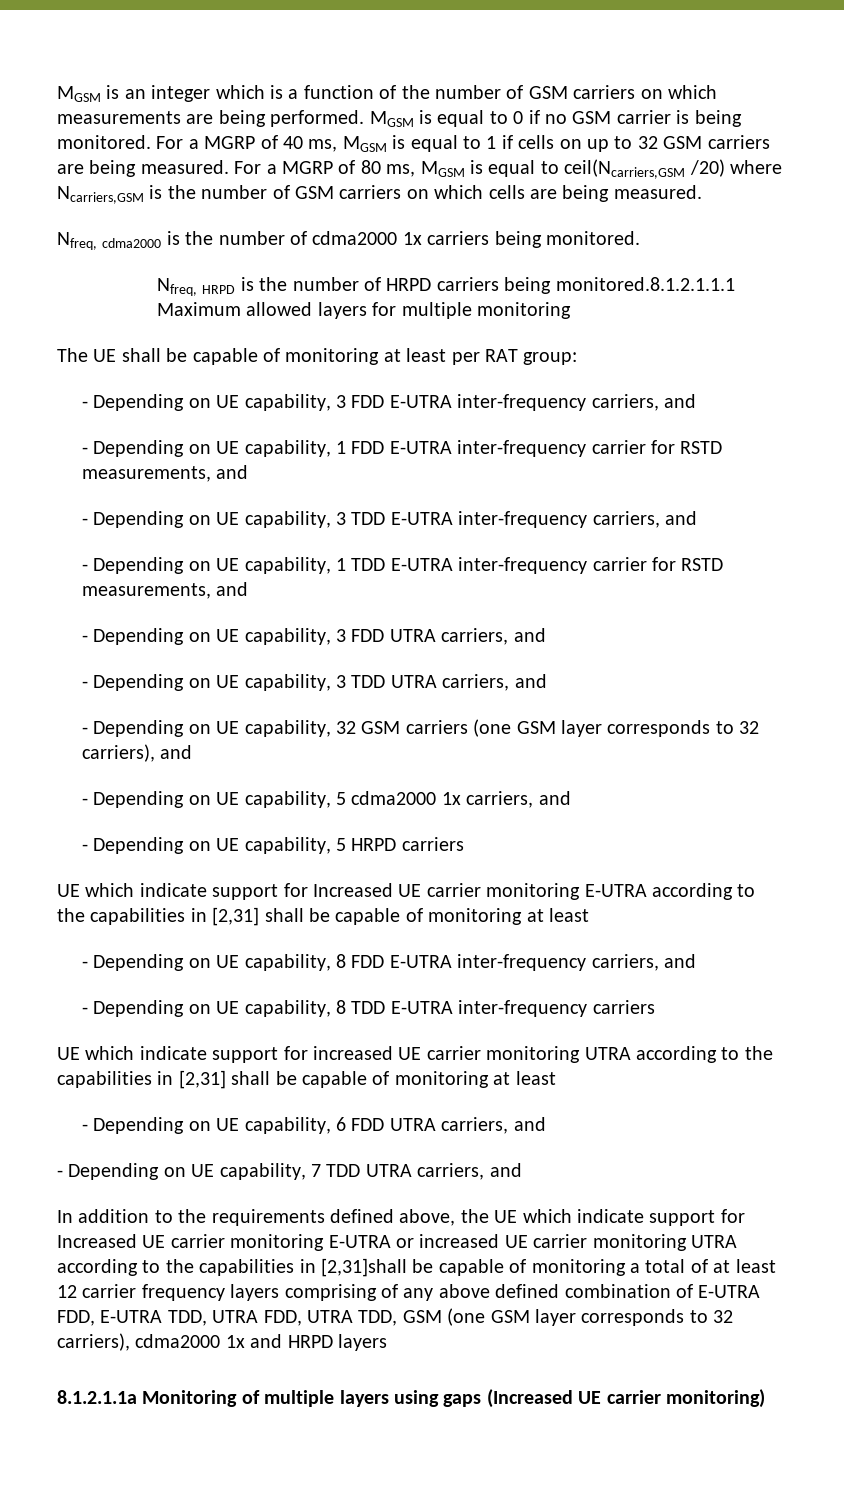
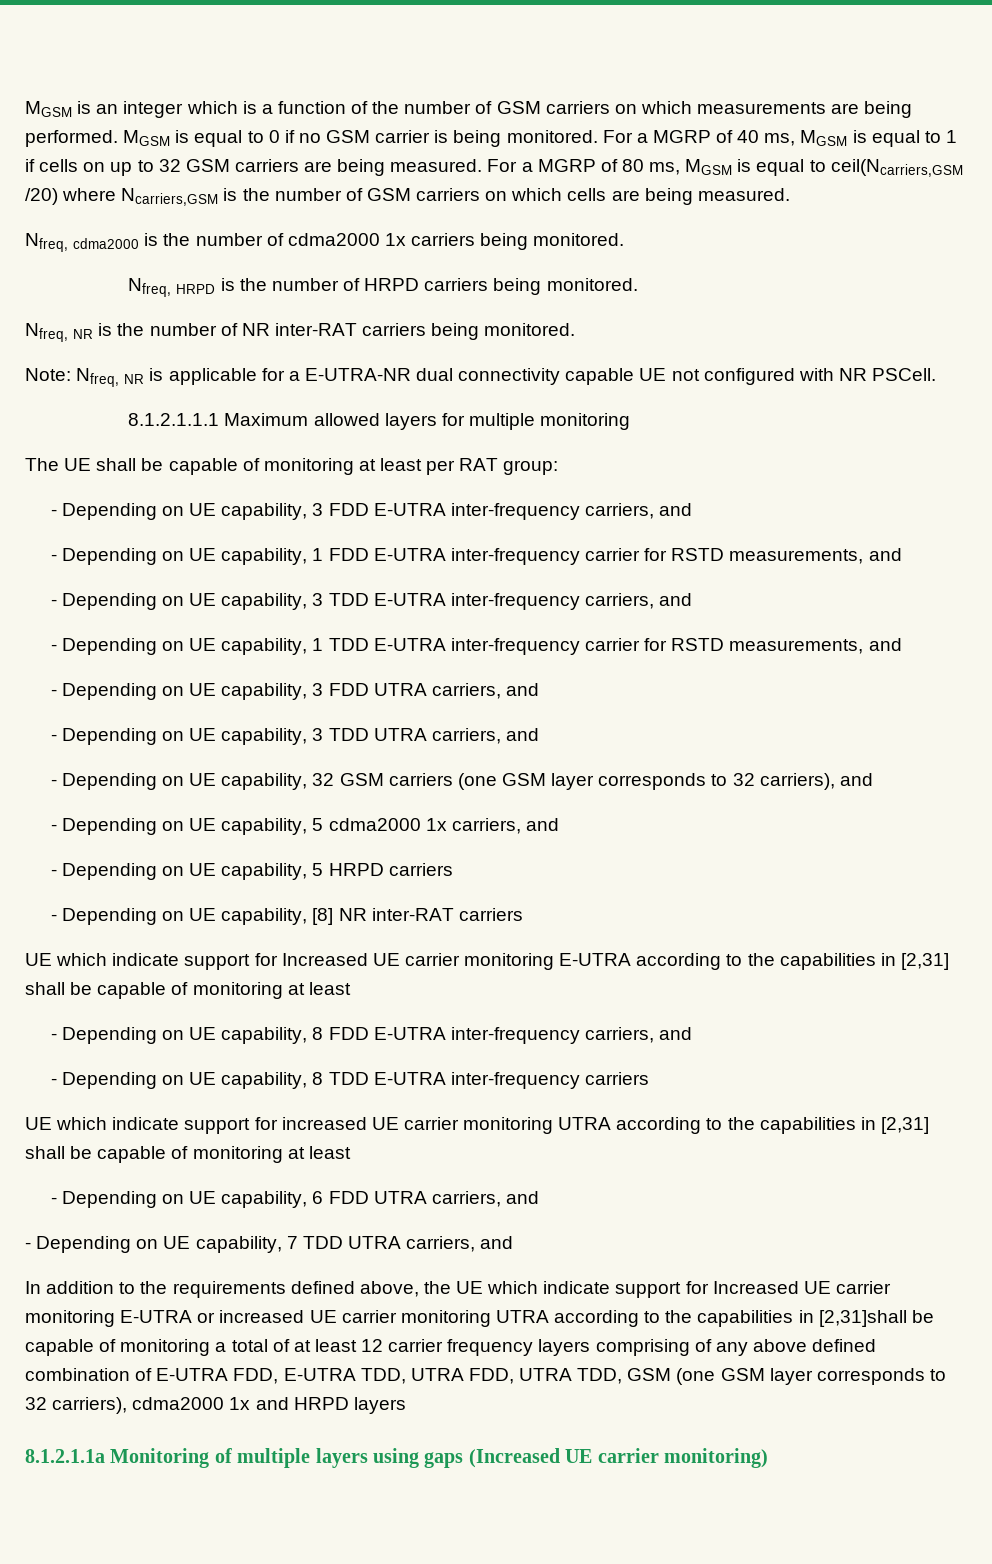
- Nfreq, HRPD is the number of HRPD carriers being monitored.8.1.2.1.1.1 Maximum allowed layers for multiple monitoring
+ Nfreq, HRPD is the number of HRPD carriers being monitored.
+ Nfreq, NR is the number of NR inter-RAT carriers being monitored.
+ Note: Nfreq, NR is applicable for a E-UTRA-NR dual connectivity capable UE not configured with NR PSCell.
+ 8.1.2.1.1.1 Maximum allowed layers for multiple monitoring
+ - Depending on UE capability, [8] NR inter-RAT carriers

